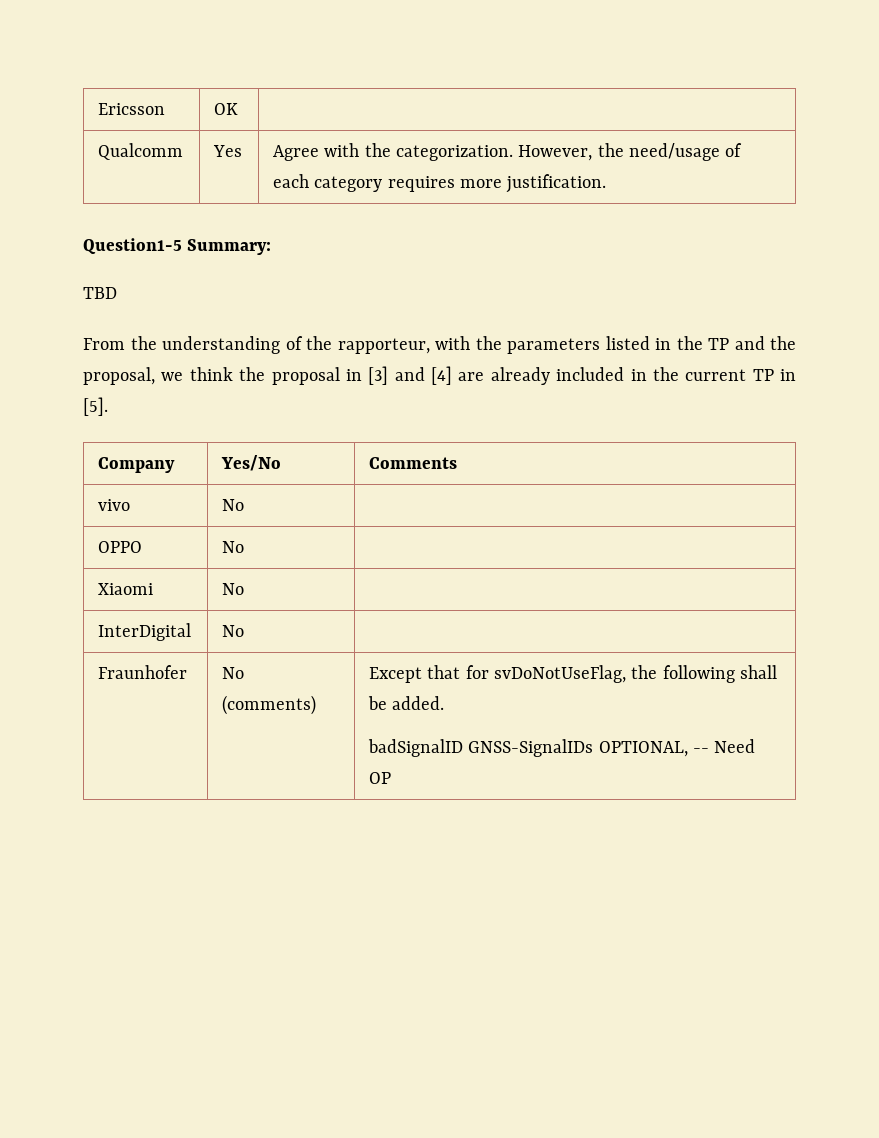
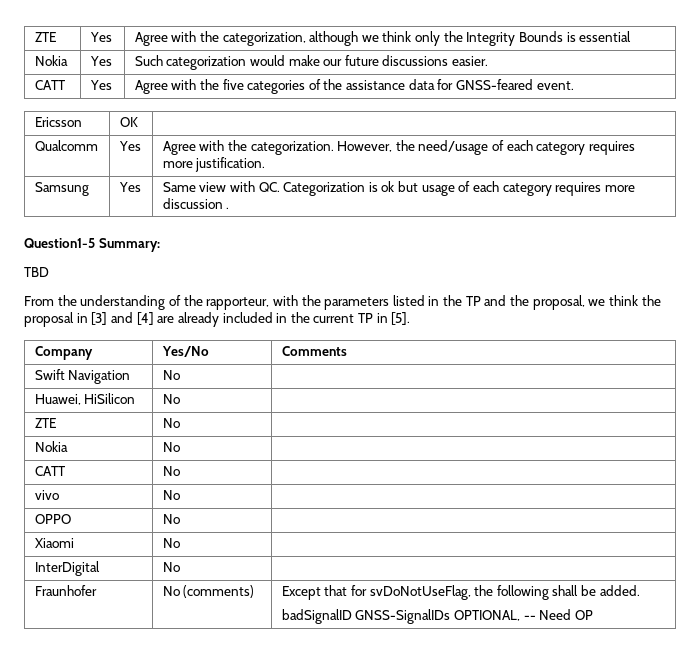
+ ZTE | Yes | Agree with the categorization, although we think only the Integrity Bounds is essential
+ Nokia | Yes | Such categorization would make our future discussions easier.
+ CATT | Yes | Agree with the five categories of the assistance data for GNSS-feared event.
+ Samsung | Yes | Same view with QC. Categorization is ok but usage of each category requires more discussion .
+ Swift Navigation | No |
+ Huawei, HiSilicon | No |
+ ZTE | No |
+ Nokia | No |
+ CATT | No |

